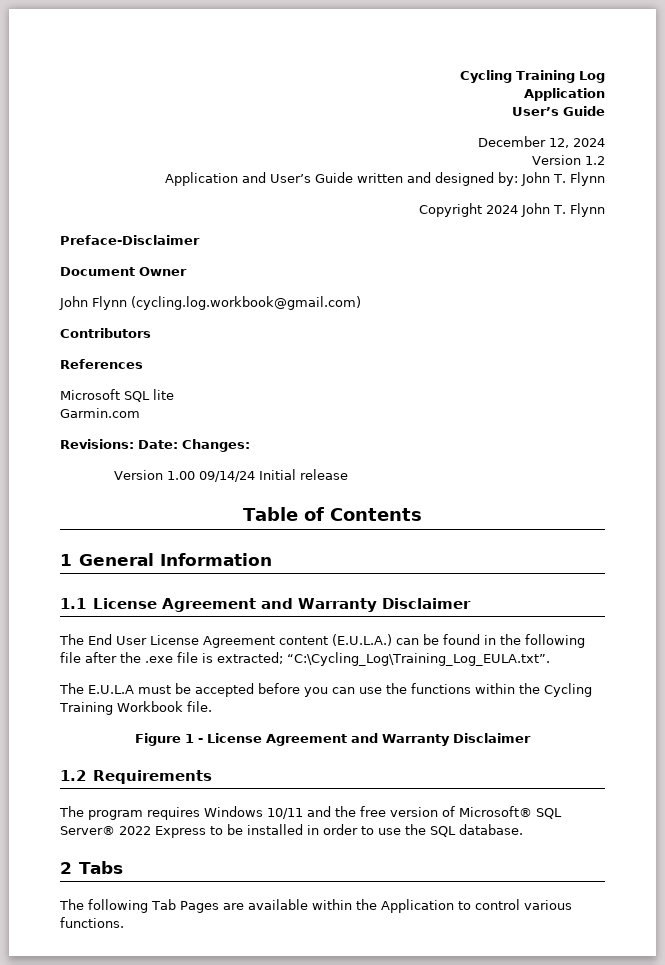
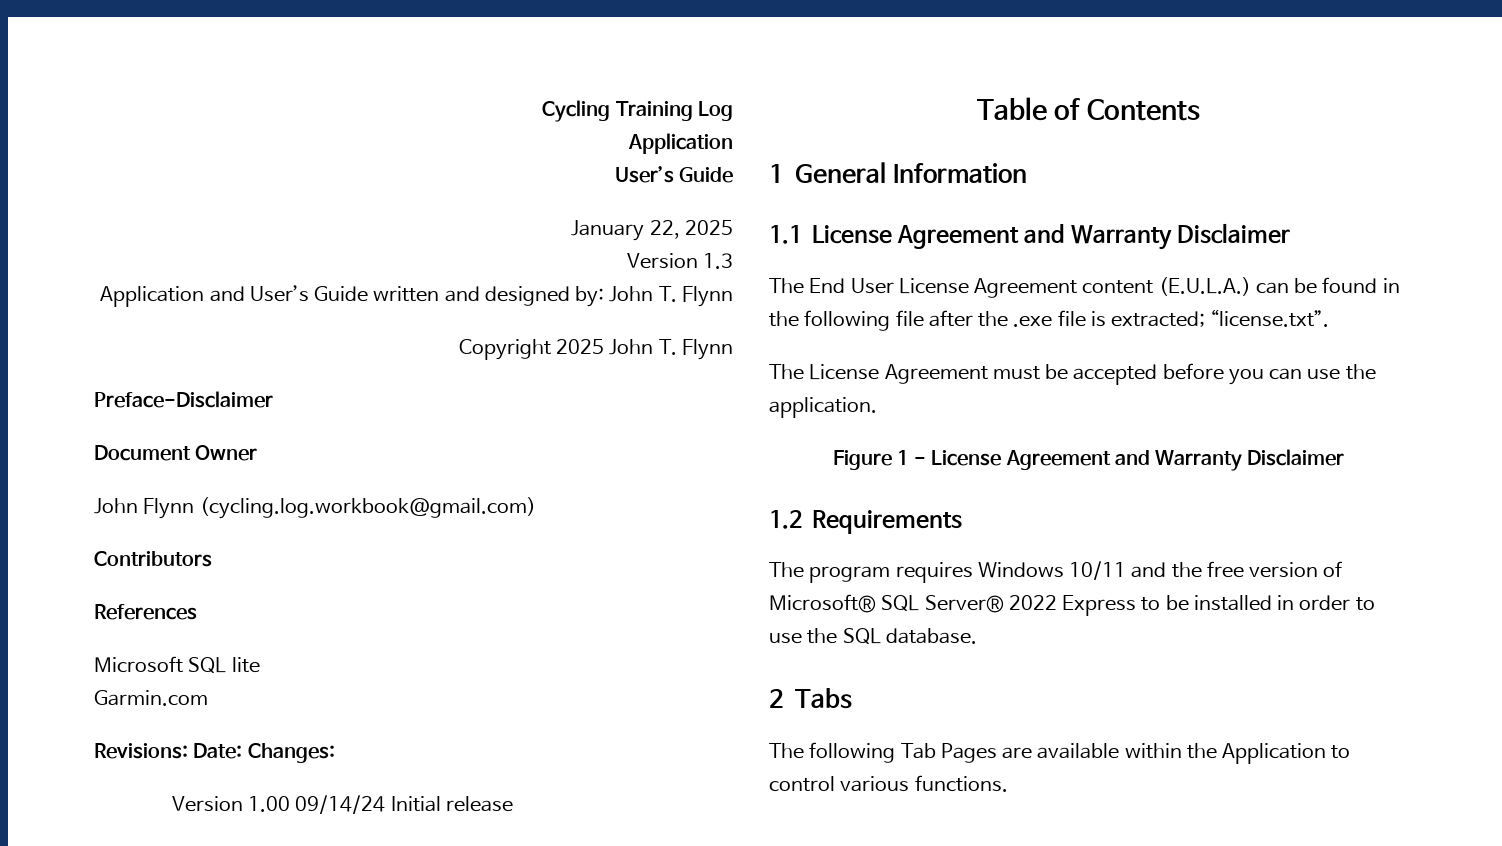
- December 12, 2024
- Version 1.2
+ January 22, 2025
+ Version 1.3
- Copyright 2024 John T. Flynn
+ Copyright 2025 John T. Flynn
- The End User License Agreement content (E.U.L.A.) can be found in the following file after the .exe file is extracted; “C:\Cycling_Log\Training_Log_EULA.txt”.
- The E.U.L.A must be accepted before you can use the functions within the Cycling Training Workbook file.
+ The End User License Agreement content (E.U.L.A.) can be found in the following file after the .exe file is extracted; “license.txt”.
+ The License Agreement must be accepted before you can use the application.

